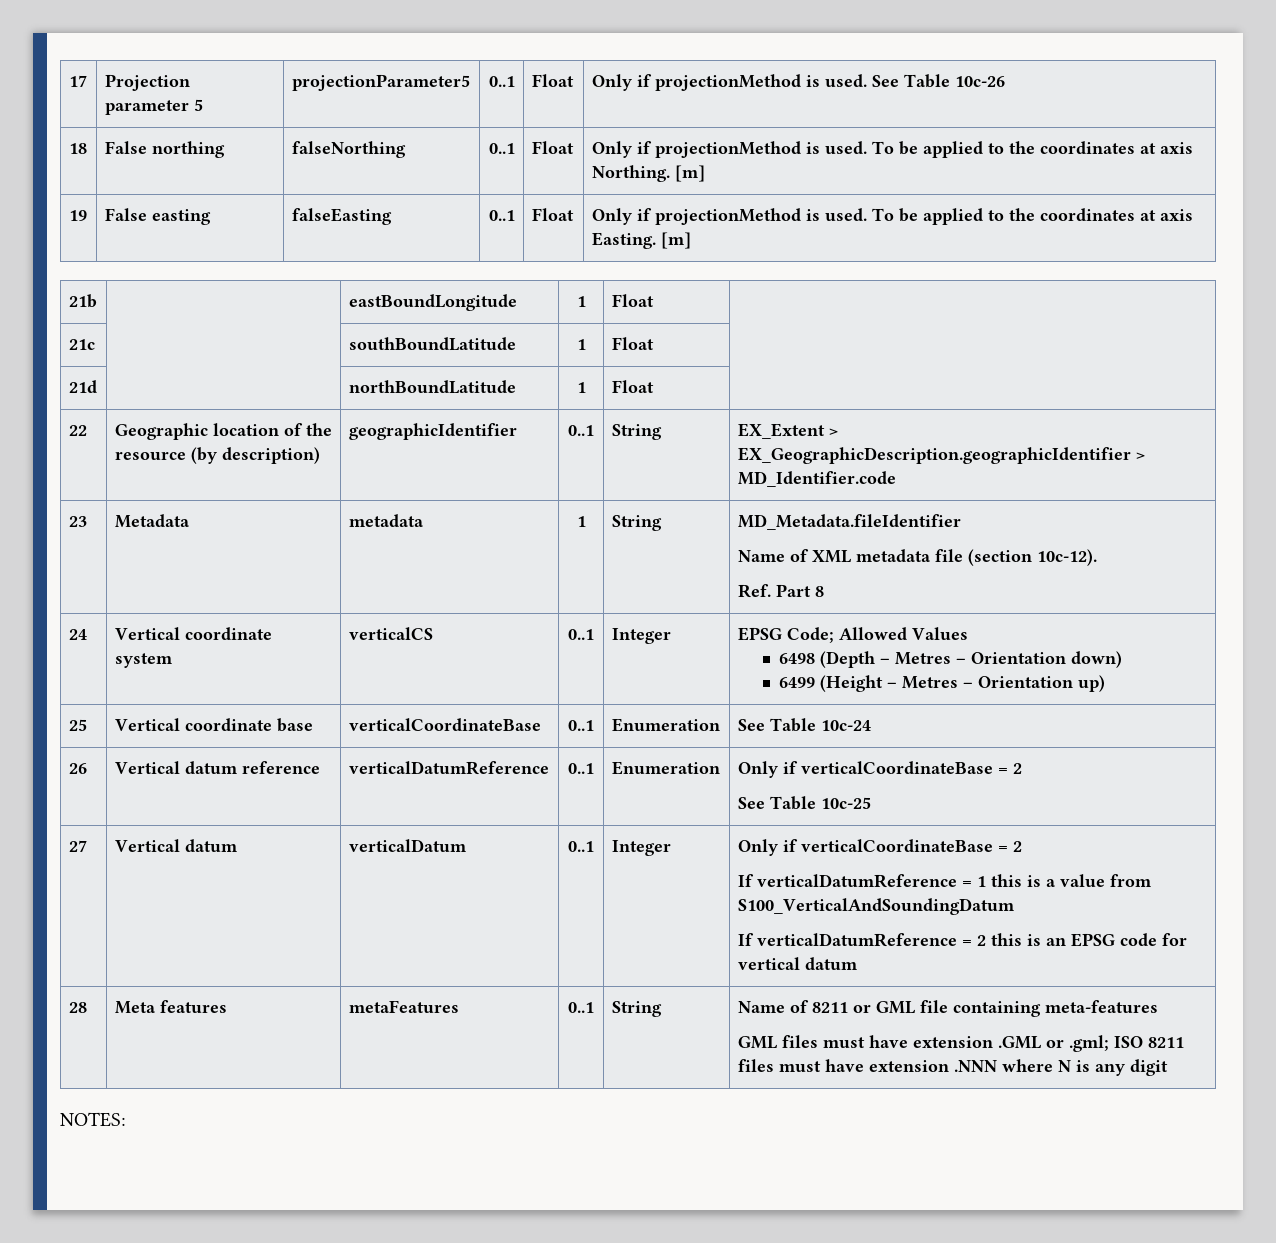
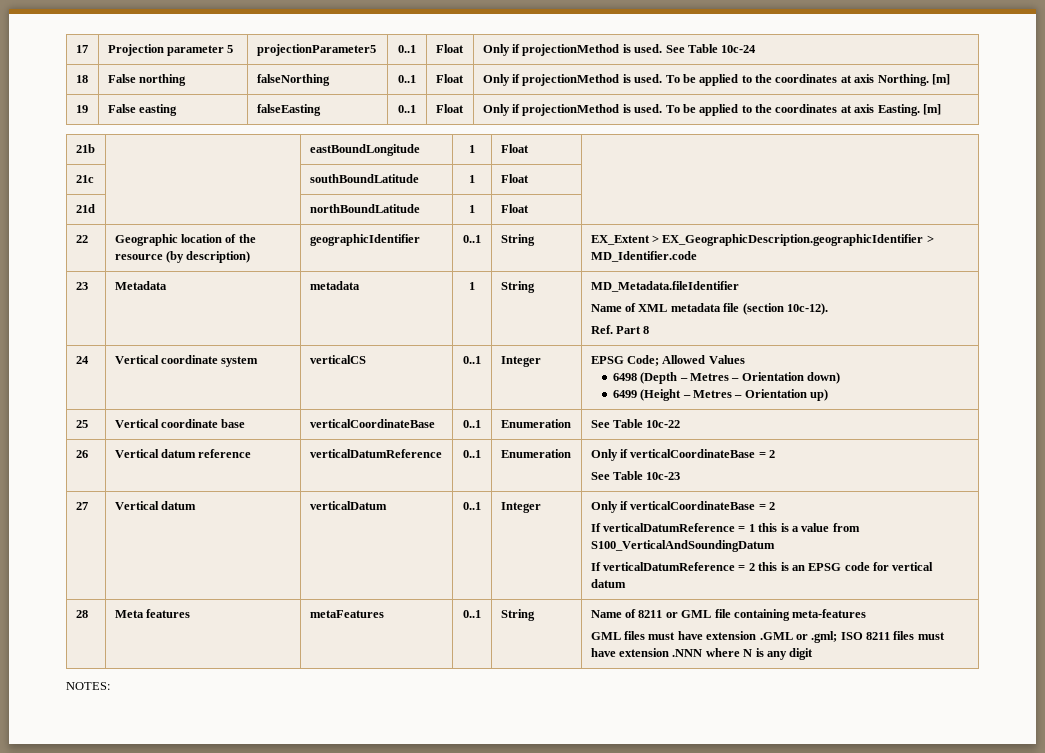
- 17 | Projection parameter 5 | projectionParameter5 | 0..1 | Float | Only if projectionMethod is used. See Table 10c-26
+ 17 | Projection parameter 5 | projectionParameter5 | 0..1 | Float | Only if projectionMethod is used. See Table 10c-24
- 25 | Vertical coordinate base | verticalCoordinateBase | 0..1 | Enumeration | See Table 10c-24
+ 25 | Vertical coordinate base | verticalCoordinateBase | 0..1 | Enumeration | See Table 10c-22
  26 | Vertical datum reference | verticalDatumReference | 0..1 | Enumeration | Only if verticalCoordinateBase = 2
- See Table 10c-25
+ See Table 10c-23

